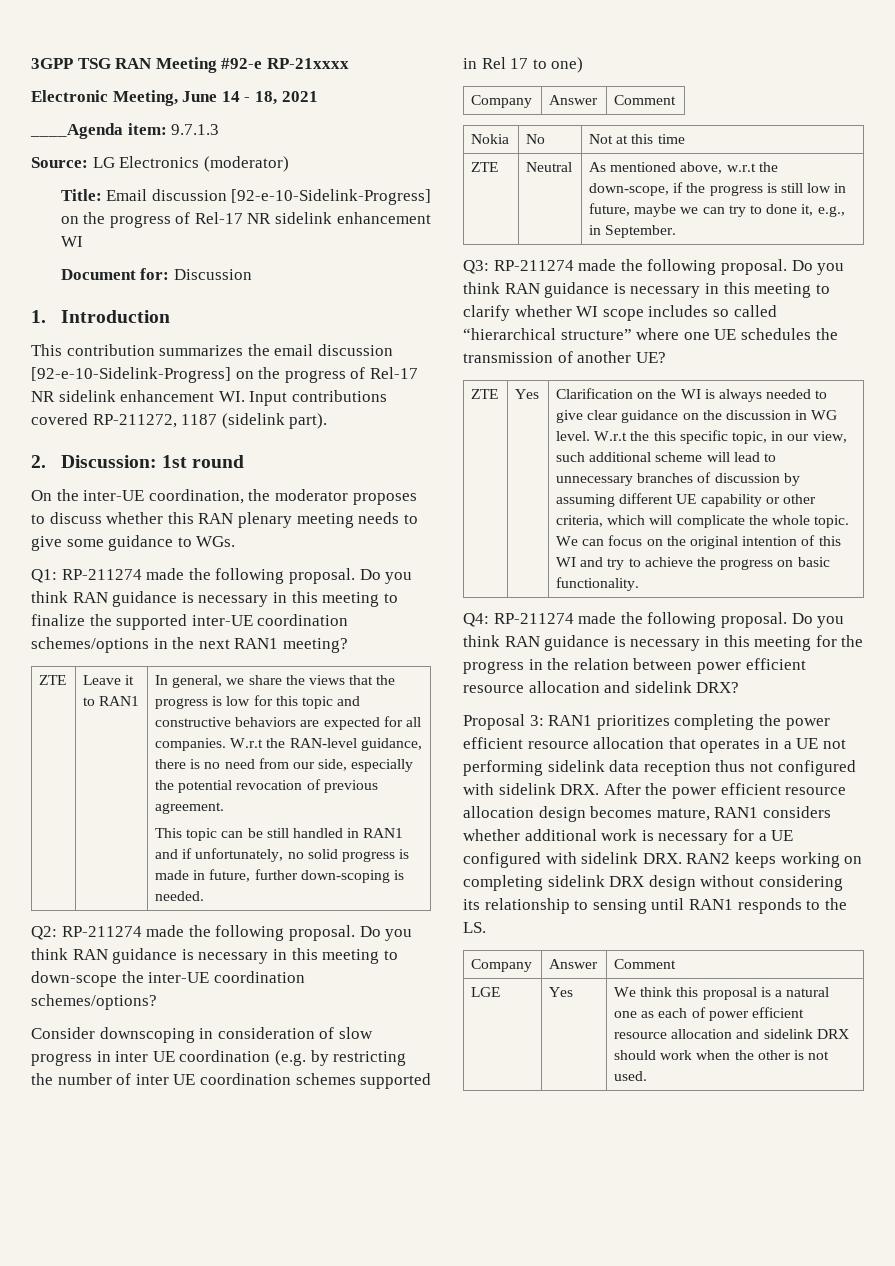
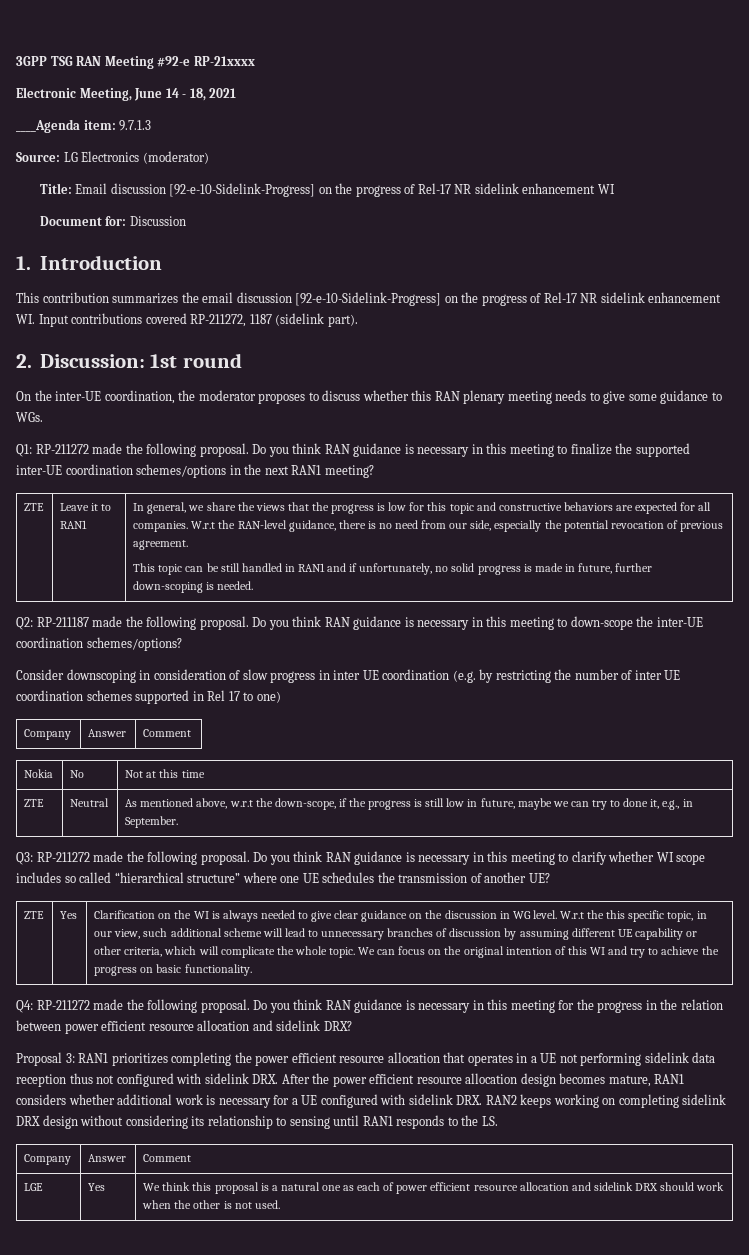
- Q1: RP-211274 made the following proposal.
+ Q1: RP-211272 made the following proposal.
- Q2: RP-211274 made the following proposal.
+ Q2: RP-211187 made the following proposal.
- Q3: RP-211274 made the following proposal.
+ Q3: RP-211272 made the following proposal.
- Q4: RP-211274 made the following proposal.
+ Q4: RP-211272 made the following proposal.

